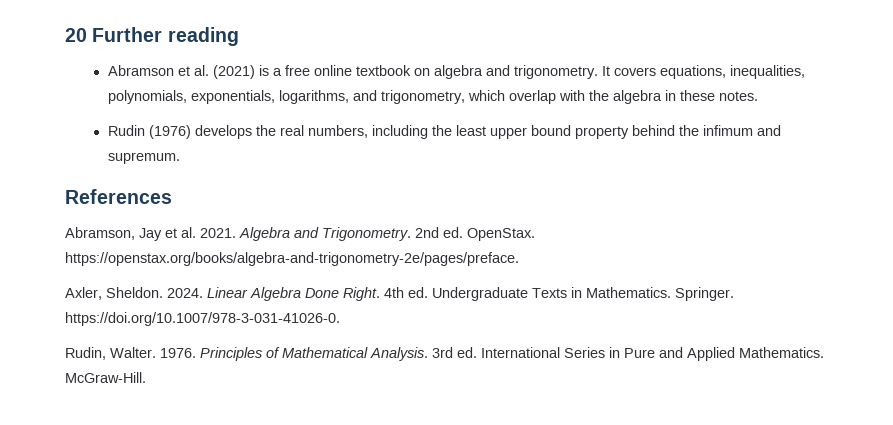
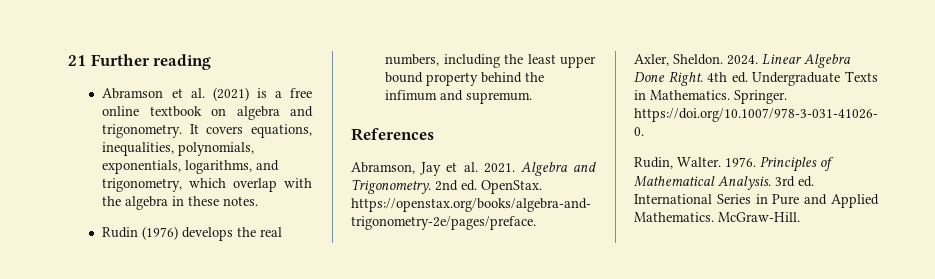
- 20 Further reading
+ 21 Further reading

